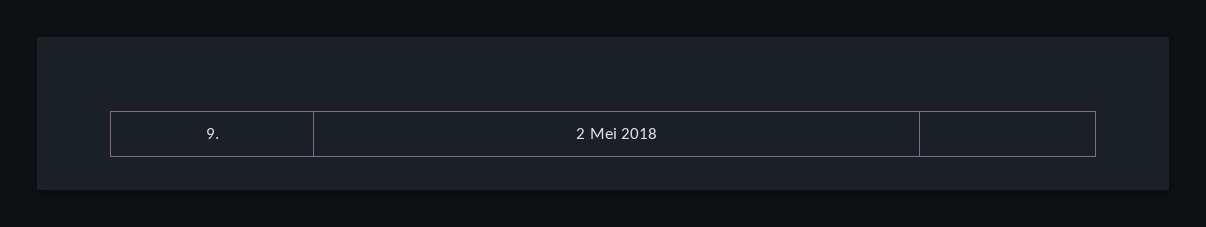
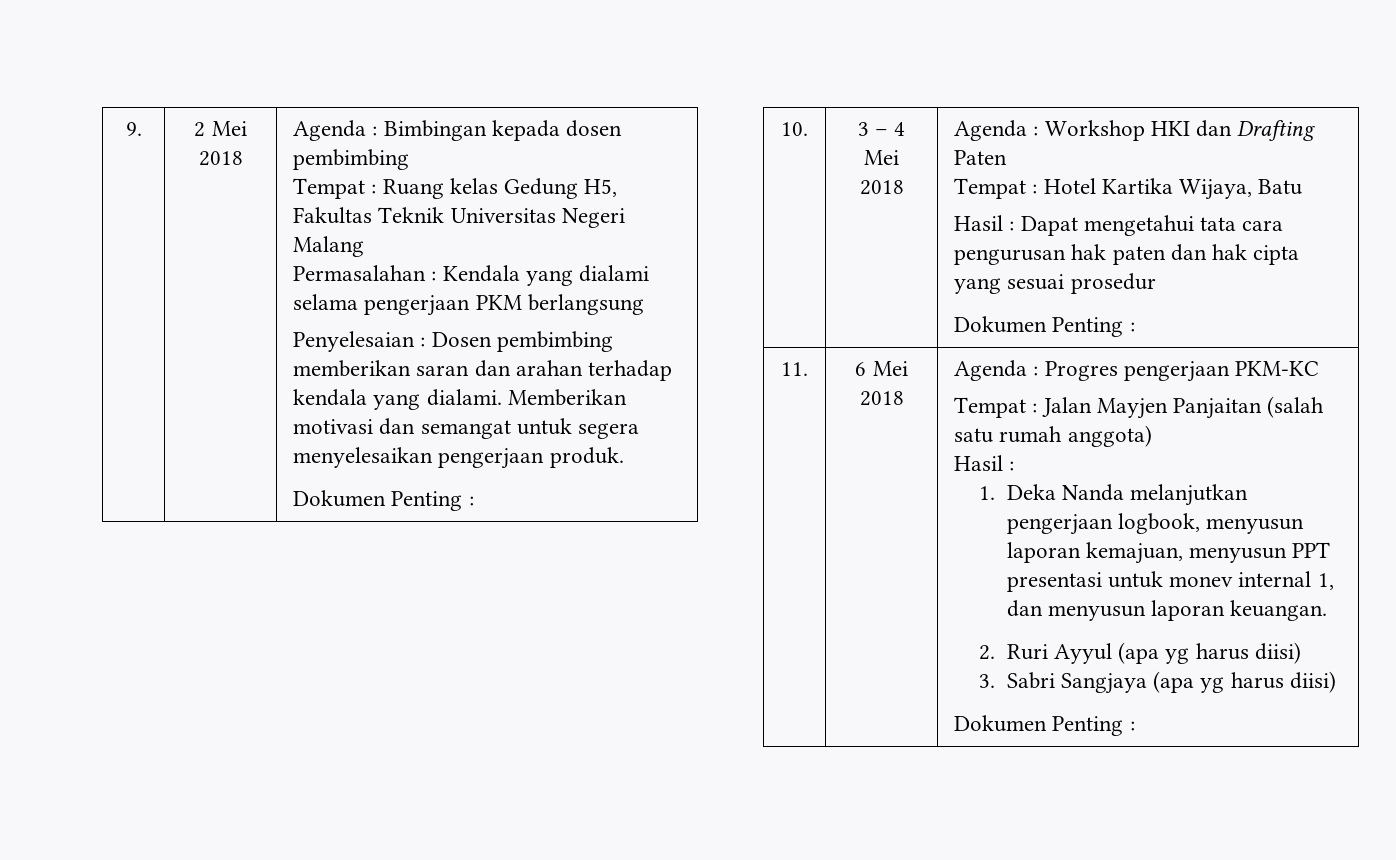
+ Agenda : Bimbingan kepada dosen pembimbing
+ Tempat : Ruang kelas Gedung H5, Fakultas Teknik Universitas Negeri Malang
+ Permasalahan : Kendala yang dialami selama pengerjaan PKM berlangsung
+ Penyelesaian : Dosen pembimbing memberikan saran dan arahan terhadap kendala yang dialami. Memberikan motivasi dan semangat untuk segera menyelesaikan pengerjaan produk.
+ Dokumen Penting :
+ 10. | 3 – 4 Mei 2018 | Agenda : Workshop HKI dan Drafting Paten
+ Tempat : Hotel Kartika Wijaya, Batu
+ Hasil : Dapat mengetahui tata cara pengurusan hak paten dan hak cipta yang sesuai prosedur
+ Dokumen Penting :
+ 11. | 6 Mei 2018 | Agenda : Progres pengerjaan PKM-KC
+ Tempat : Jalan Mayjen Panjaitan (salah satu rumah anggota)
+ Hasil :
+ 1. Deka Nanda melanjutkan pengerjaan logbook, menyusun laporan kemajuan, menyusun PPT presentasi untuk monev internal 1, dan menyusun laporan keuangan.
+ 2. Ruri Ayyul (apa yg harus diisi)
+ 3. Sabri Sangjaya (apa yg harus diisi)
+ Dokumen Penting :

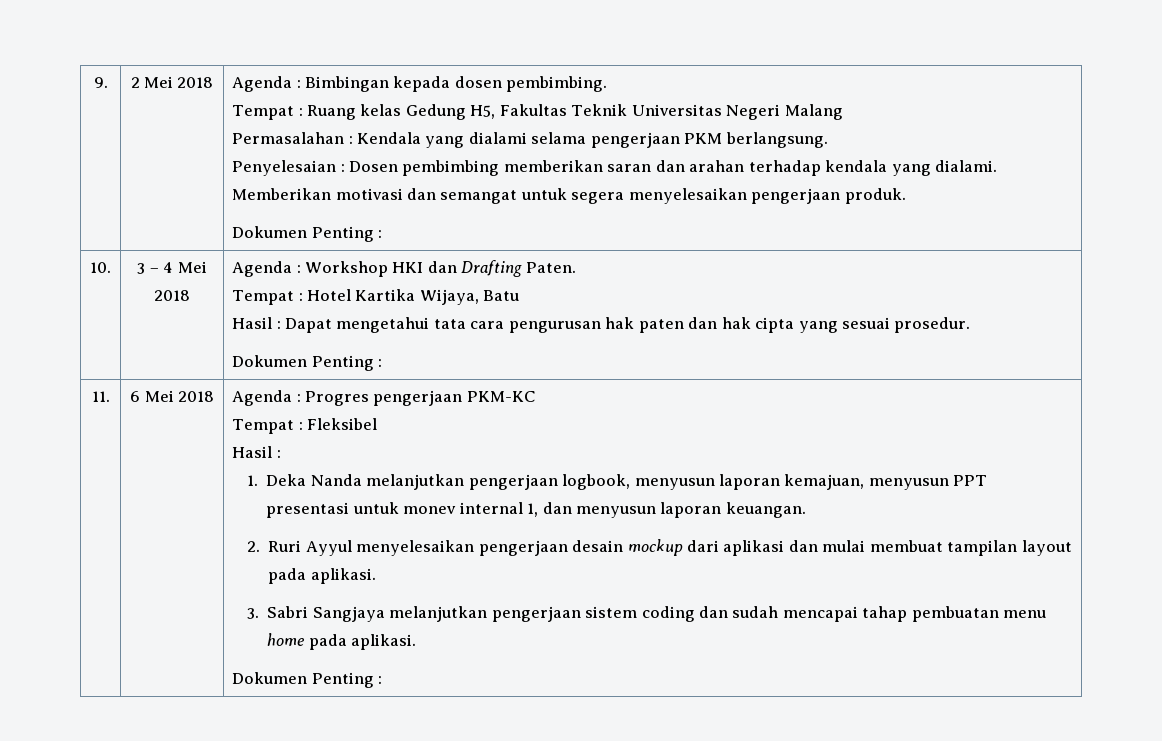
- Agenda : Bimbingan kepada dosen pembimbing
+ Agenda : Bimbingan kepada dosen pembimbing.
- Permasalahan : Kendala yang dialami selama pengerjaan PKM berlangsung
+ Permasalahan : Kendala yang dialami selama pengerjaan PKM berlangsung.
- 10. | 3 – 4 Mei 2018 | Agenda : Workshop HKI dan Drafting Paten
+ 10. | 3 – 4 Mei 2018 | Agenda : Workshop HKI dan Drafting Paten.
  Tempat : Hotel Kartika Wijaya, Batu
- Hasil : Dapat mengetahui tata cara pengurusan hak paten dan hak cipta yang sesuai prosedur
+ Hasil : Dapat mengetahui tata cara pengurusan hak paten dan hak cipta yang sesuai prosedur.
- Tempat : Jalan Mayjen Panjaitan (salah satu rumah anggota)
+ Tempat : Fleksibel
- 2. Ruri Ayyul (apa yg harus diisi)
- 3. Sabri Sangjaya (apa yg harus diisi)
+ 2. Ruri Ayyul menyelesaikan pengerjaan desain mockup dari aplikasi dan mulai membuat tampilan layout pada aplikasi.
+ 3. Sabri Sangjaya melanjutkan pengerjaan sistem coding dan sudah mencapai tahap pembuatan menu home pada aplikasi.

